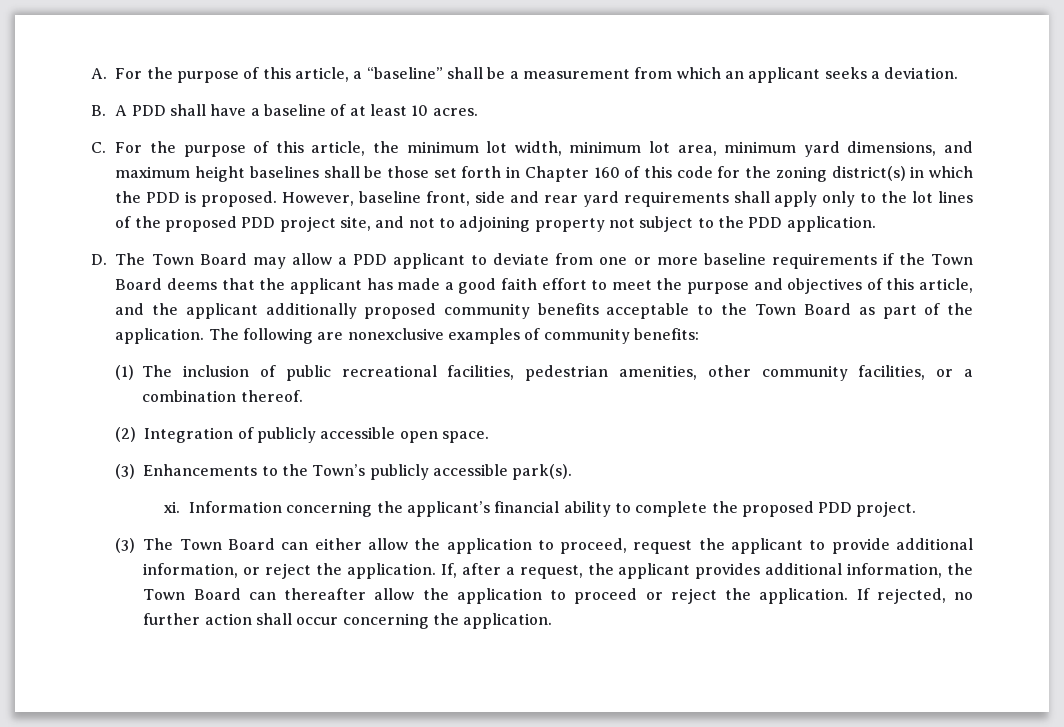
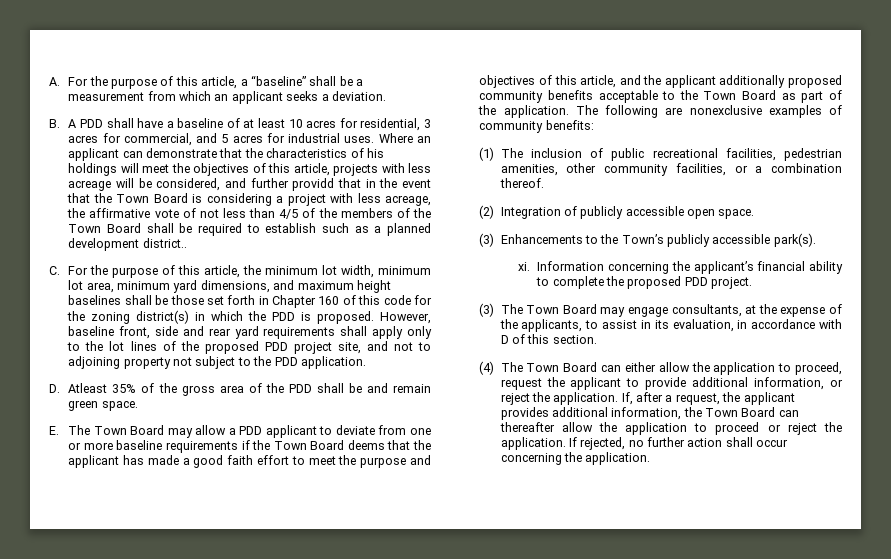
- B. A PDD shall have a baseline of at least 10 acres.
+ B. A PDD shall have a baseline of at least 10 acres for residential, 3 acres for commercial, and 5 acres for industrial uses. Where an applicant can demonstrate that the characteristics of his holdings will meet the objectives of this article, projects with less acreage will be considered, and further providd that in the event that the Town Board is considering a project with less acreage, the affirmative vote of not less than 4/5 of the members of the Town Board shall be required to establish such as a planned development district..
- D. The Town Board may allow a PDD applicant to deviate from one or more baseline requirements if the Town Board deems that the applicant has made a good faith effort to meet the purpose and objectives of this article, and the applicant additionally proposed community benefits acceptable to the Town Board as part of the application.
+ D. Atleast 35% of the gross area of the PDD shall be and remain green space.
+ E. The Town Board may allow a PDD applicant to deviate from one or more baseline requirements if the Town Board deems that the applicant has made a good faith effort to meet the purpose and objectives of this article, and the applicant additionally proposed community benefits acceptable to the Town Board as part of the application.
- (3) The Town Board can either allow the application to proceed, request the applicant to provide additional information, or reject the application.
+ (3) The Town Board may engage consultants, at the expense of the applicants, to assist in its evaluation, in accordance with D of this section.
+ (4) The Town Board can either allow the application to proceed, request the applicant to provide additional information, or reject the application.

